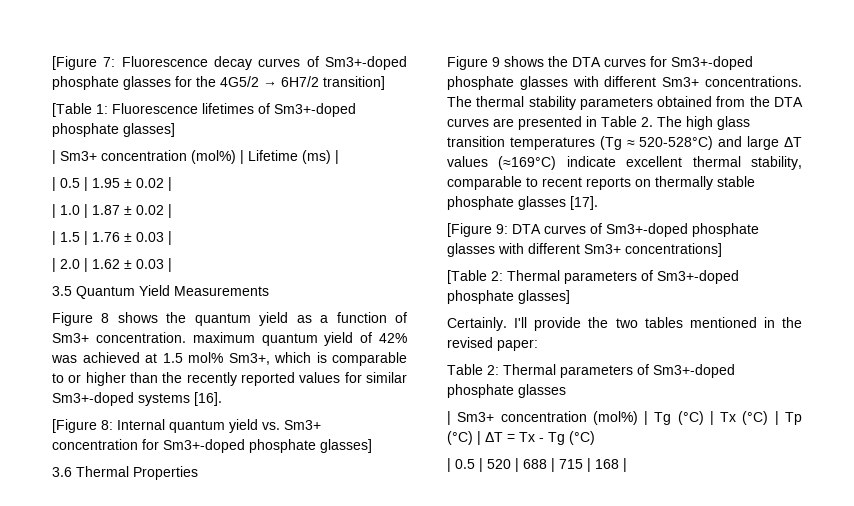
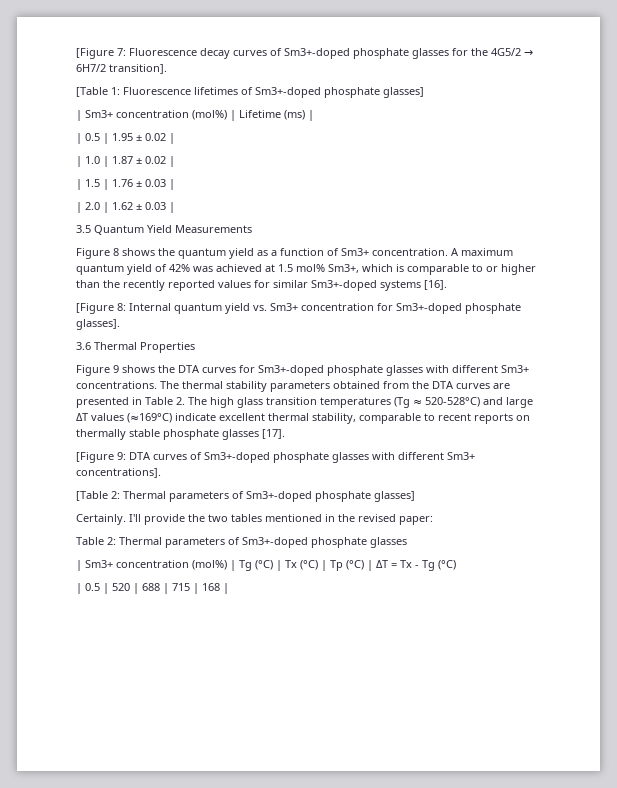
- [Figure 7: Fluorescence decay curves of Sm3+-doped phosphate glasses for the 4G5/2 → 6H7/2 transition]
+ [Figure 7: Fluorescence decay curves of Sm3+-doped phosphate glasses for the 4G5/2 → 6H7/2 transition].
- Figure 8 shows the quantum yield as a function of Sm3+ concentration. maximum quantum yield of 42% was achieved at 1.5 mol% Sm3+, which is comparable to or higher than the recently reported values for similar Sm3+-doped systems [16].
+ Figure 8 shows the quantum yield as a function of Sm3+ concentration. A maximum quantum yield of 42% was achieved at 1.5 mol% Sm3+, which is comparable to or higher than the recently reported values for similar Sm3+-doped systems [16].
- [Figure 8: Internal quantum yield vs. Sm3+ concentration for Sm3+-doped phosphate glasses]
+ [Figure 8: Internal quantum yield vs. Sm3+ concentration for Sm3+-doped phosphate glasses].
- [Figure 9: DTA curves of Sm3+-doped phosphate glasses with different Sm3+ concentrations]
+ [Figure 9: DTA curves of Sm3+-doped phosphate glasses with different Sm3+ concentrations].

